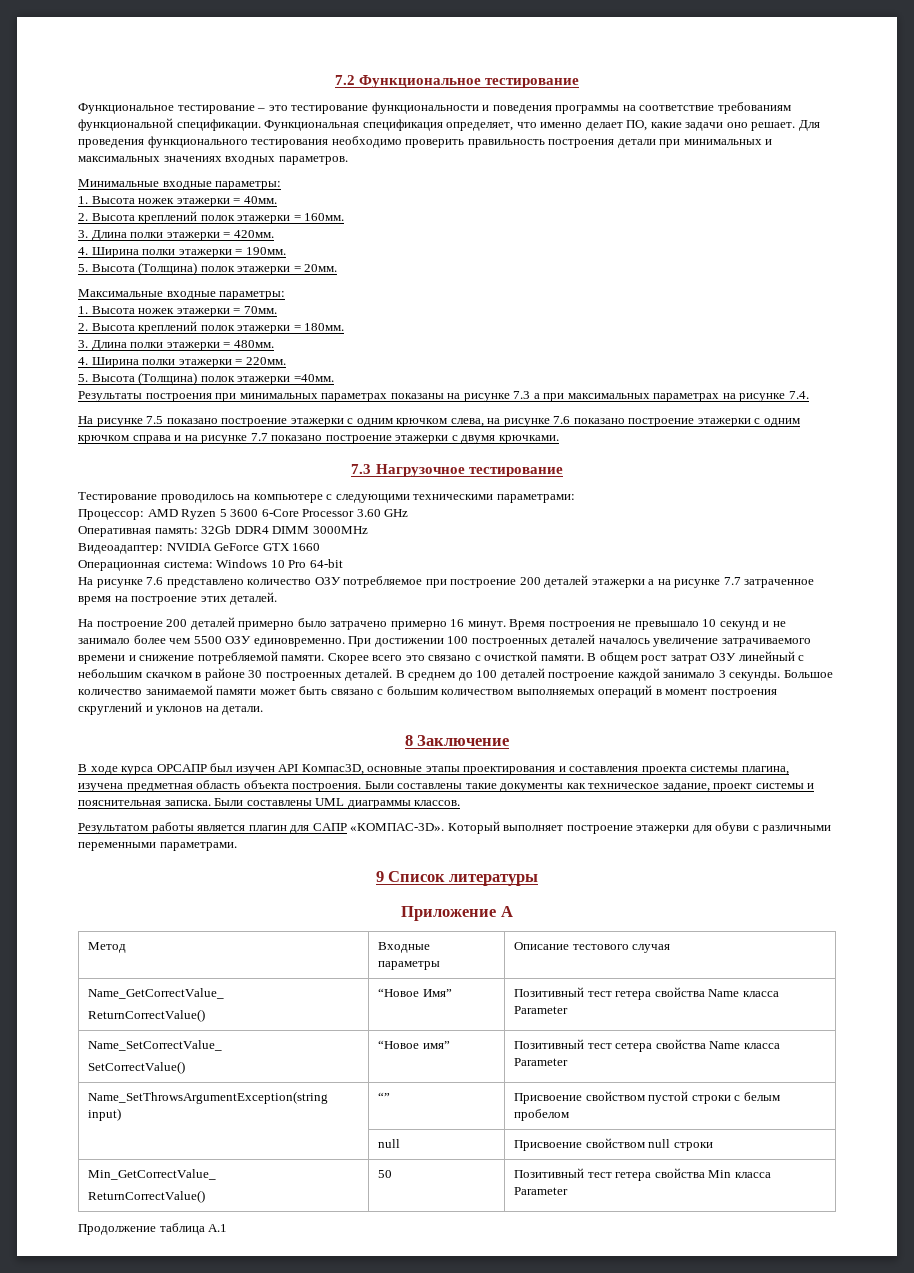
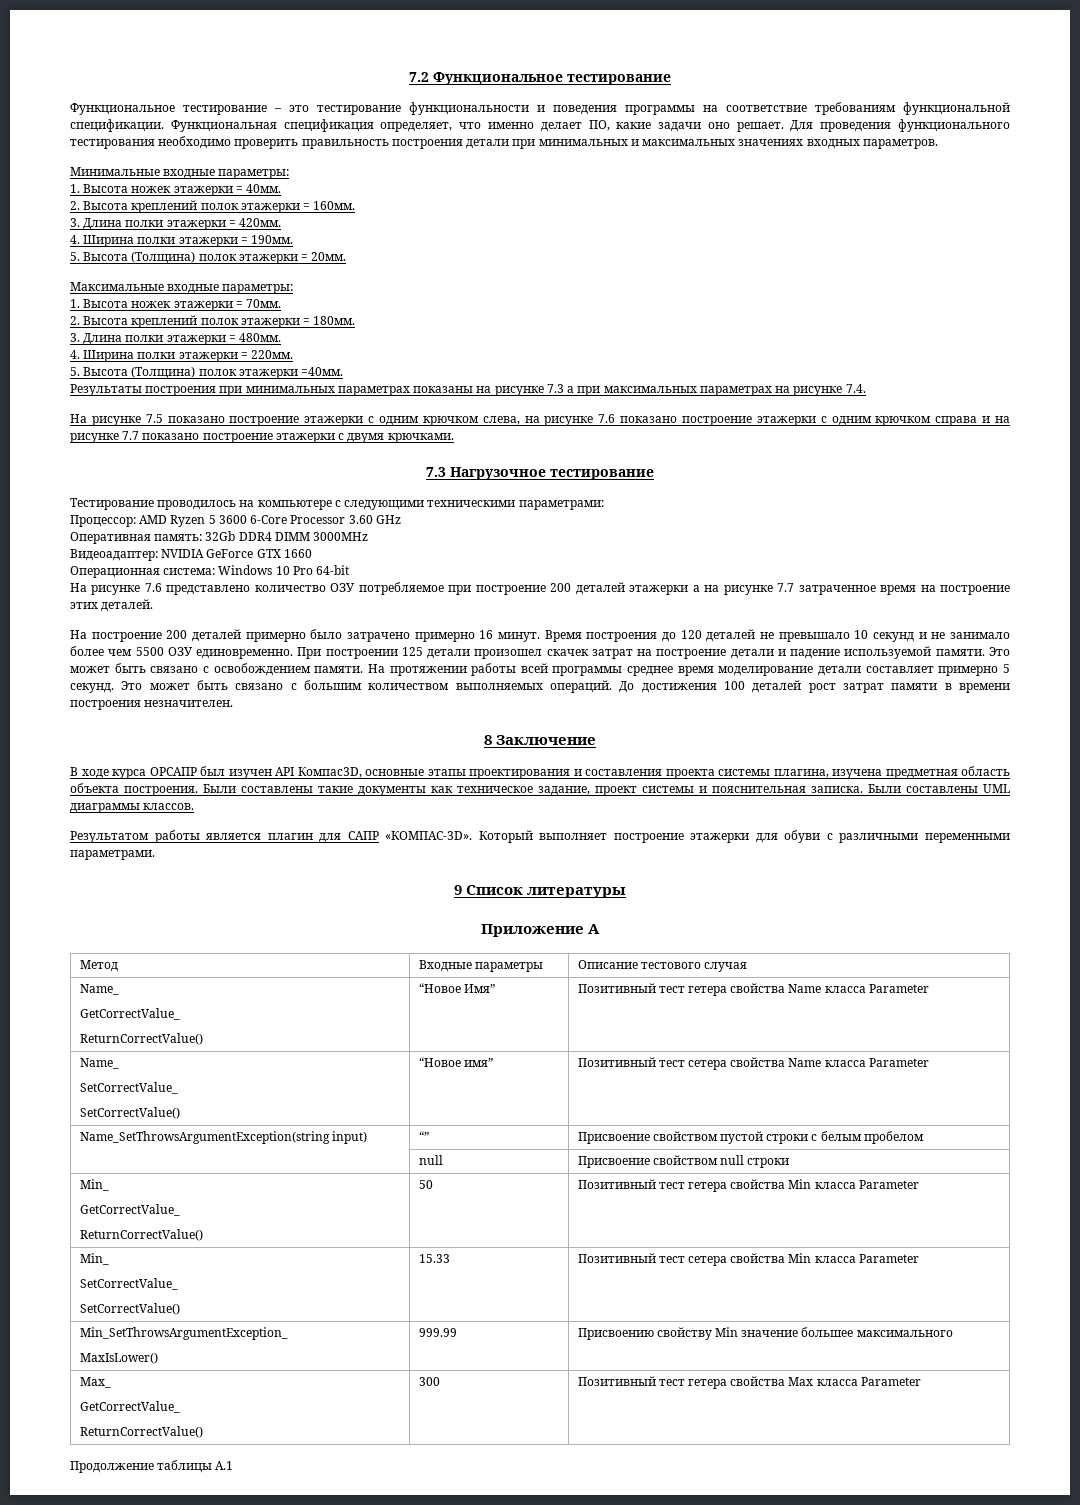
- Время построения не превышало 10 секунд и не занимало более чем 5500 ОЗУ единовременно.
+ Время построения до 120 деталей не превышало 10 секунд и не занимало более чем 5500 ОЗУ единовременно.
- При достижении 100 построенных деталей началось увеличение затрачиваемого времени и снижение потребляемой памяти. Скорее всего это связано с очисткой памяти. В общем рост затрат ОЗУ линейный с небольшим скачком в районе 30 построенных деталей. В среднем до 100 деталей построение каждой занимало 3 секунды. Большое количество занимаемой памяти может быть связано с большим количеством выполняемых операций в момент построения скруглений и уклонов на детали.
+ При построении 125 детали произошел скачек затрат на построение детали и падение используемой памяти. Это может быть связано с освобождением памяти. На протяжении работы всей программы среднее время моделирование детали составляет примерно 5 секунд. Это может быть связано с большим количеством выполняемых операций. До достижения 100 деталей рост затрат памяти в времени построения незначителен.
  Метод | Входные параметры | Описание тестового случая
- Name_GetCorrectValue_
+ Name_
+ GetCorrectValue_
  ReturnCorrectValue() | “Новое Имя” | Позитивный тест гетера свойства Name класса Parameter
- Name_SetCorrectValue_
+ Name_
+ SetCorrectValue_
  | null | Присвоение свойством null строки
- Min_GetCorrectValue_
+ Min_
+ GetCorrectValue_
  ReturnCorrectValue() | 50 | Позитивный тест гетера свойства Min класса Parameter
+ Min_
+ SetCorrectValue_
+ SetCorrectValue() | 15.33 | Позитивный тест сетера свойства Min класса Parameter
+ Min_SetThrowsArgumentException_
+ MaxIsLower() | 999.99 | Присвоению свойству Min значение большее максимального
+ Max_
+ GetCorrectValue_
+ ReturnCorrectValue() | 300 | Позитивный тест гетера свойства Max класса Parameter
- Продолжение таблица А.1
+ Продолжение таблицы А.1

